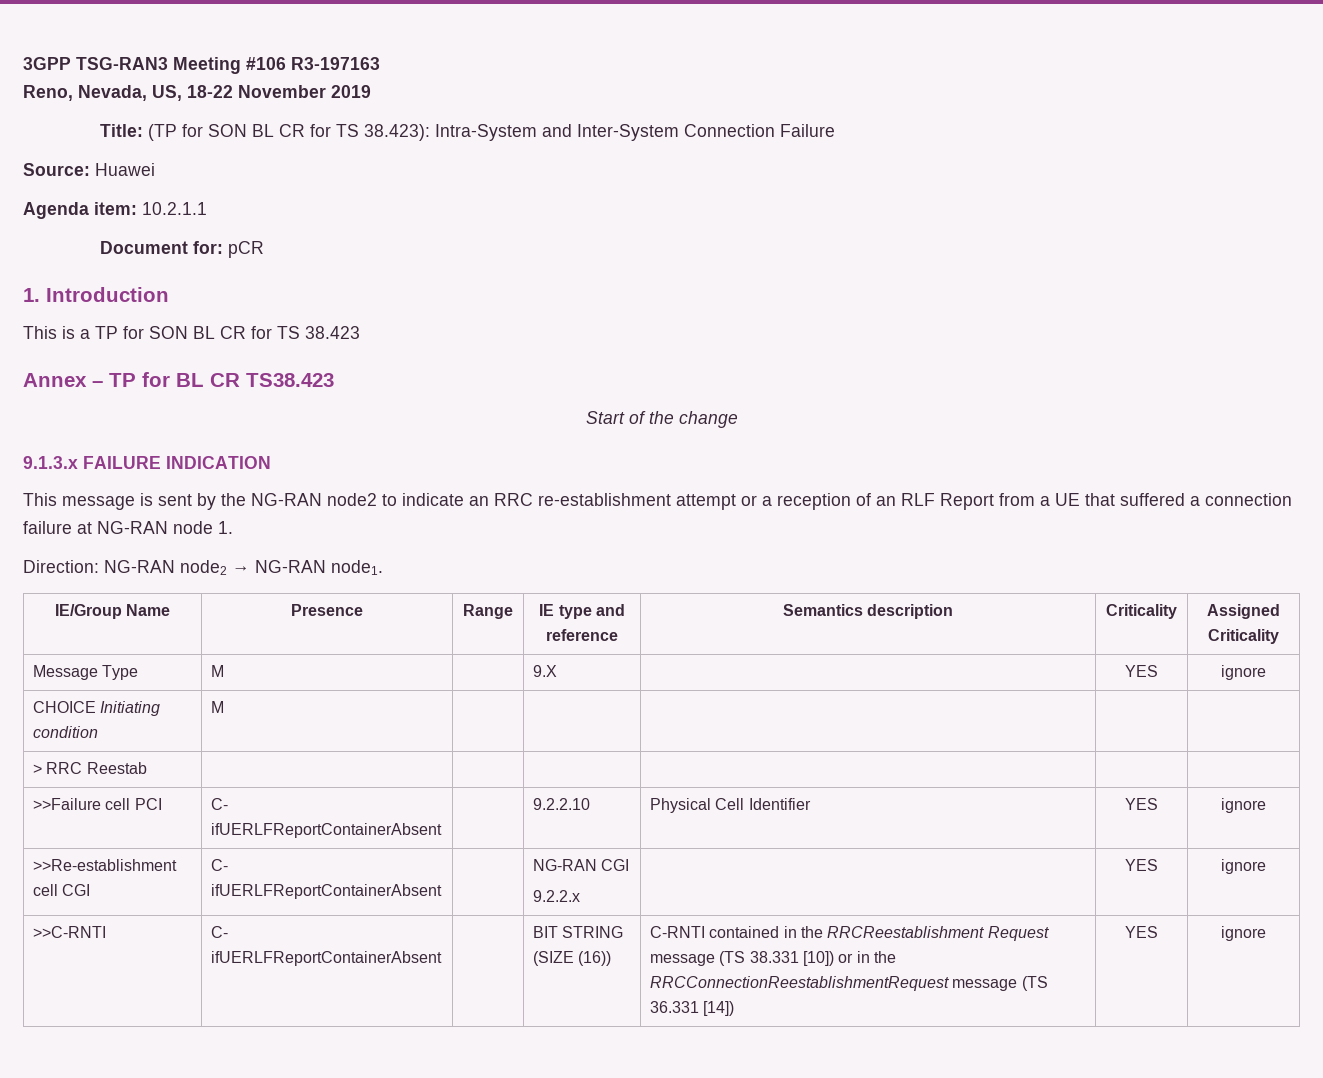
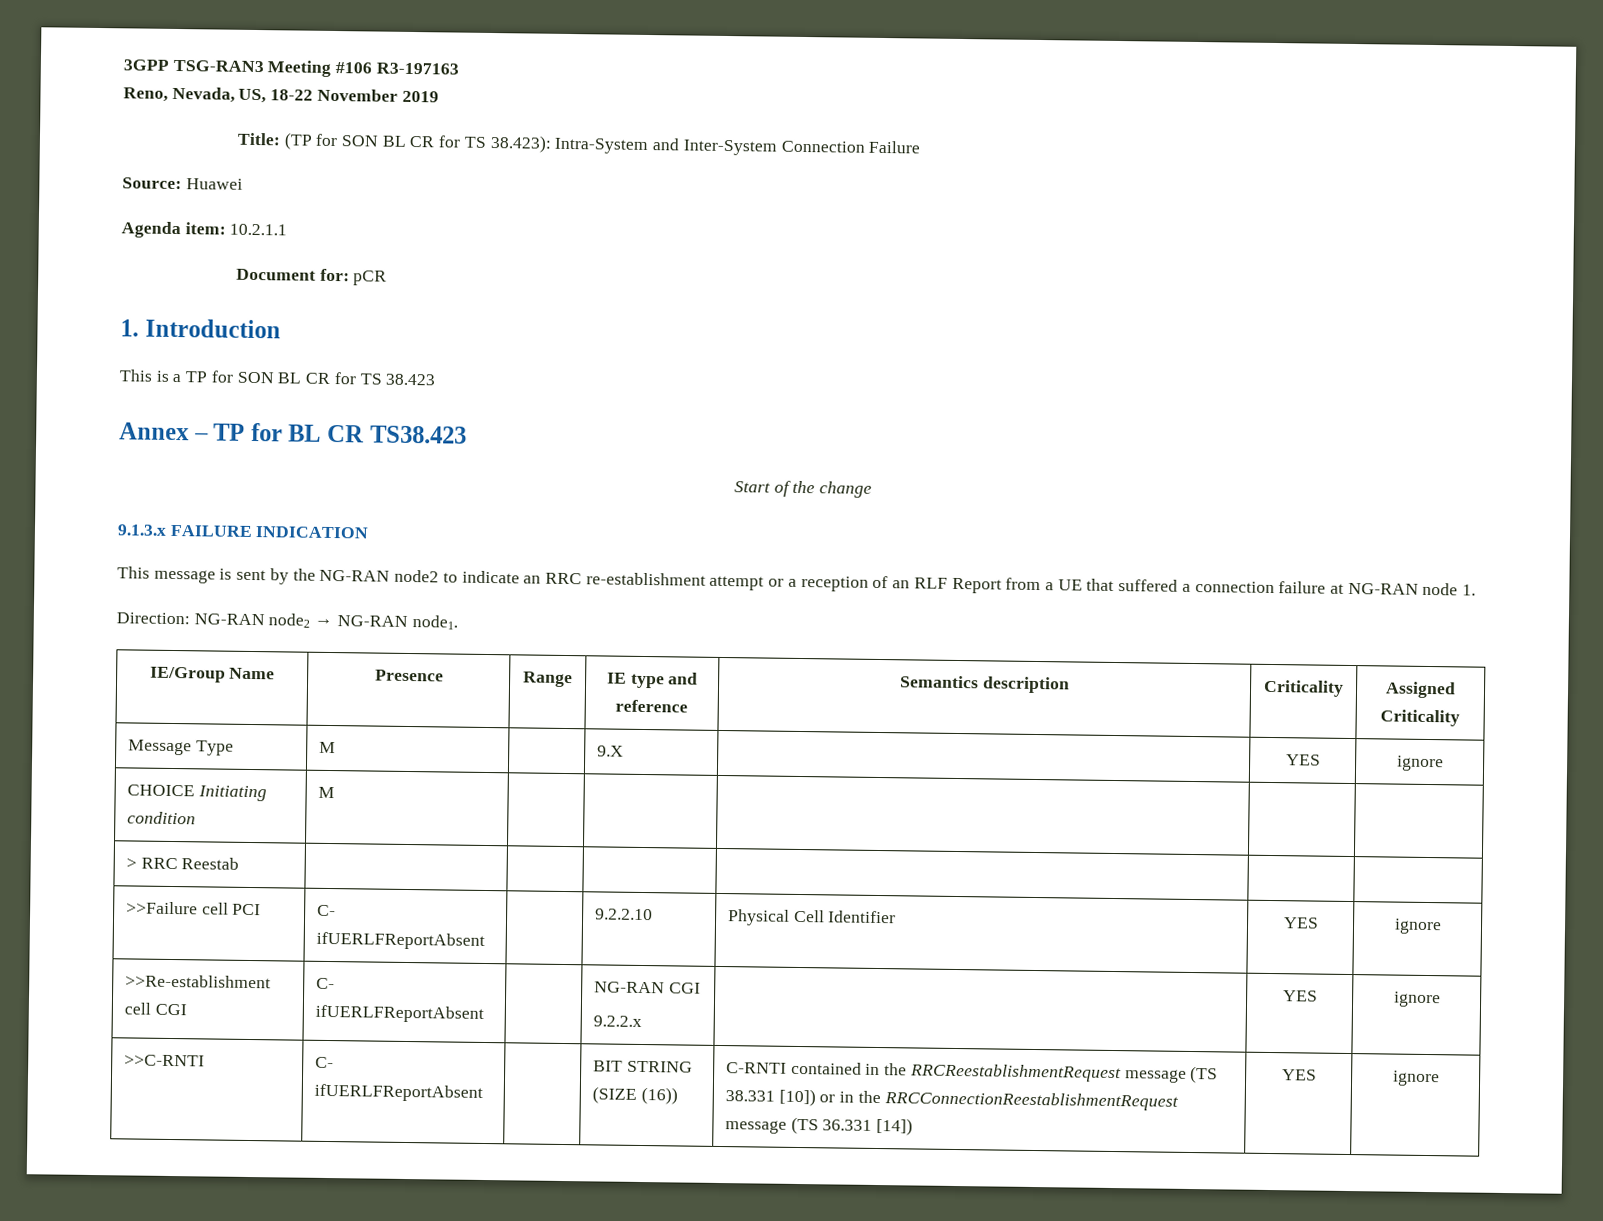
- >>Failure cell PCI | C- ifUERLFReportContainerAbsent | | 9.2.2.10 | Physical Cell Identifier | YES | ignore
+ >>Failure cell PCI | C- ifUERLFReportAbsent | | 9.2.2.10 | Physical Cell Identifier | YES | ignore
- >>Re-establishment cell CGI | C- ifUERLFReportContainerAbsent | | NG-RAN CGI
+ >>Re-establishment cell CGI | C- ifUERLFReportAbsent | | NG-RAN CGI
- >>C-RNTI | C- ifUERLFReportContainerAbsent | | BIT STRING (SIZE (16)) | C-RNTI contained in the RRCReestablishment Request message (TS 38.331 [10]) or in the RRCConnectionReestablishmentRequest message (TS 36.331 [14]) | YES | ignore
+ >>C-RNTI | C- ifUERLFReportAbsent | | BIT STRING (SIZE (16)) | C-RNTI contained in the RRCReestablishmentRequest message (TS 38.331 [10]) or in the RRCConnectionReestablishmentRequest message (TS 36.331 [14]) | YES | ignore

